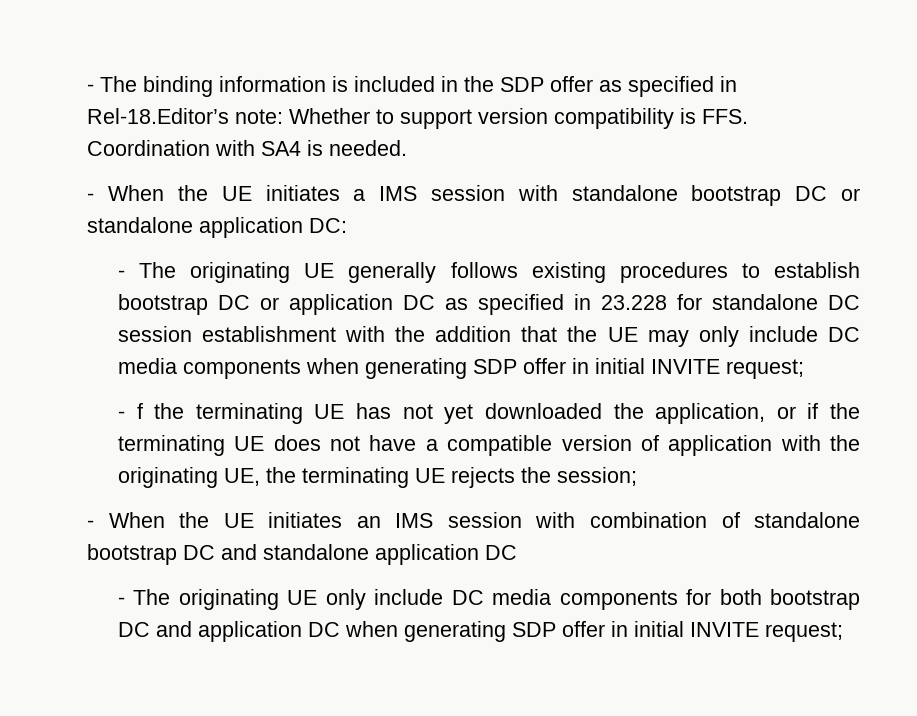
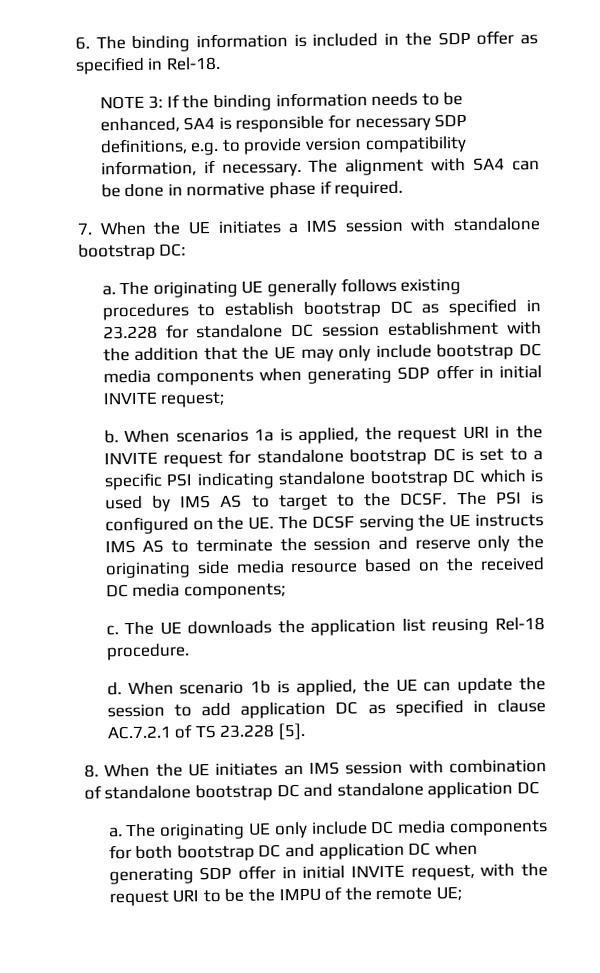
- - The binding information is included in the SDP offer as specified in Rel-18.Editor’s note: Whether to support version compatibility is FFS. Coordination with SA4 is needed.
- - When the UE initiates a IMS session with standalone bootstrap DC or standalone application DC:
+ 6. The binding information is included in the SDP offer as specified in Rel-18.
+ NOTE 3: If the binding information needs to be enhanced, SA4 is responsible for necessary SDP definitions, e.g. to provide version compatibility information, if necessary. The alignment with SA4 can be done in normative phase if required.
+ 7. When the UE initiates a IMS session with standalone bootstrap DC:
- - The originating UE generally follows existing procedures to establish bootstrap DC or application DC as specified in 23.228 for standalone DC session establishment with the addition that the UE may only include DC media components when generating SDP offer in initial INVITE request;
+ a. The originating UE generally follows existing procedures to establish bootstrap DC as specified in 23.228 for standalone DC session establishment with the addition that the UE may only include bootstrap DC media components when generating SDP offer in initial INVITE request;
- - f the terminating UE has not yet downloaded the application, or if the terminating UE does not have a compatible version of application with the originating UE, the terminating UE rejects the session;
- - When the UE initiates an IMS session with combination of standalone bootstrap DC and standalone application DC
+ b. When scenarios 1a is applied, the request URI in the INVITE request for standalone bootstrap DC is set to a specific PSI indicating standalone bootstrap DC which is used by IMS AS to target to the DCSF. The PSI is configured on the UE. The DCSF serving the UE instructs IMS AS to terminate the session and reserve only the originating side media resource based on the received DC media components;
+ c. The UE downloads the application list reusing Rel-18 procedure.
+ d. When scenario 1b is applied, the UE can update the session to add application DC as specified in clause AC.7.2.1 of TS 23.228 [5].
+ 8. When the UE initiates an IMS session with combination of standalone bootstrap DC and standalone application DC
- - The originating UE only include DC media components for both bootstrap DC and application DC when generating SDP offer in initial INVITE request;
+ a. The originating UE only include DC media components for both bootstrap DC and application DC when generating SDP offer in initial INVITE request, with the request URI to be the IMPU of the remote UE;

